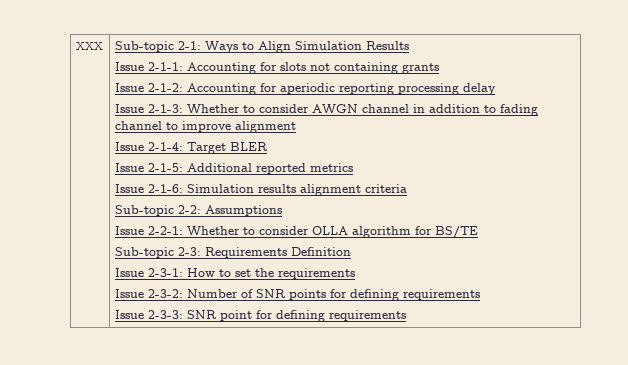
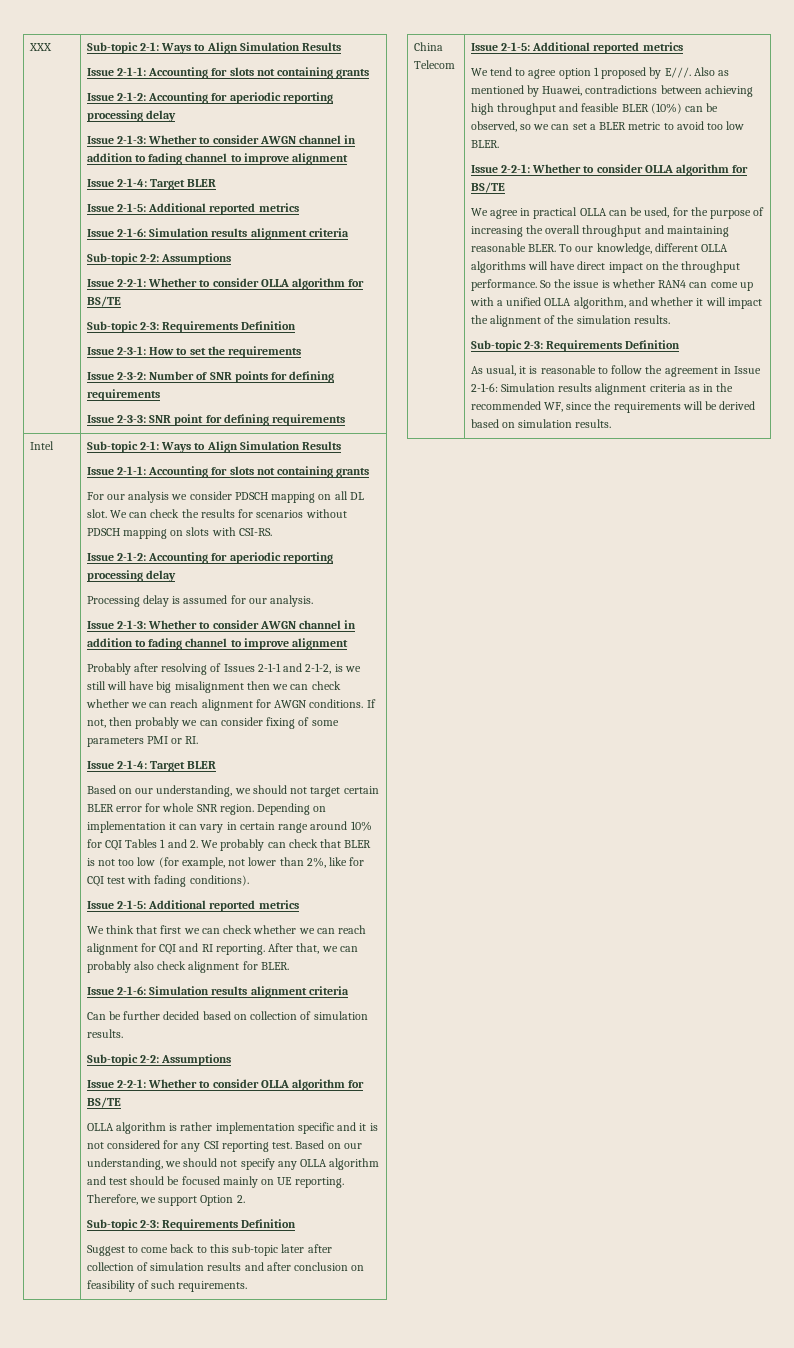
+ Intel | Sub-topic 2-1: Ways to Align Simulation Results
+ Issue 2-1-1: Accounting for slots not containing grants
+ For our analysis we consider PDSCH mapping on all DL slot. We can check the results for scenarios without PDSCH mapping on slots with CSI-RS.
+ Issue 2-1-2: Accounting for aperiodic reporting processing delay
+ Processing delay is assumed for our analysis.
+ Issue 2-1-3: Whether to consider AWGN channel in addition to fading channel to improve alignment
+ Probably after resolving of Issues 2-1-1 and 2-1-2, is we still will have big misalignment then we can check whether we can reach alignment for AWGN conditions. If not, then probably we can consider fixing of some parameters PMI or RI.
+ Issue 2-1-4: Target BLER
+ Based on our understanding, we should not target certain BLER error for whole SNR region. Depending on implementation it can vary in certain range around 10% for CQI Tables 1 and 2. We probably can check that BLER is not too low (for example, not lower than 2%, like for CQI test with fading conditions).
+ Issue 2-1-5: Additional reported metrics
+ We think that first we can check whether we can reach alignment for CQI and RI reporting. After that, we can probably also check alignment for BLER.
+ Issue 2-1-6: Simulation results alignment criteria
+ Can be further decided based on collection of simulation results.
+ Sub-topic 2-2: Assumptions
+ Issue 2-2-1: Whether to consider OLLA algorithm for BS/TE
+ OLLA algorithm is rather implementation specific and it is not considered for any CSI reporting test. Based on our understanding, we should not specify any OLLA algorithm and test should be focused mainly on UE reporting. Therefore, we support Option 2.
+ Sub-topic 2-3: Requirements Definition
+ Suggest to come back to this sub-topic later after collection of simulation results and after conclusion on feasibility of such requirements.
+ China Telecom | Issue 2-1-5: Additional reported metrics
+ We tend to agree option 1 proposed by E///. Also as mentioned by Huawei, contradictions between achieving high throughput and feasible BLER (10%) can be observed, so we can set a BLER metric to avoid too low BLER.
+ Issue 2-2-1: Whether to consider OLLA algorithm for BS/TE
+ We agree in practical OLLA can be used, for the purpose of increasing the overall throughput and maintaining reasonable BLER. To our knowledge, different OLLA algorithms will have direct impact on the throughput performance. So the issue is whether RAN4 can come up with a unified OLLA algorithm, and whether it will impact the alignment of the simulation results.
+ Sub-topic 2-3: Requirements Definition
+ As usual, it is reasonable to follow the agreement in Issue 2-1-6: Simulation results alignment criteria as in the recommended WF, since the requirements will be derived based on simulation results.

